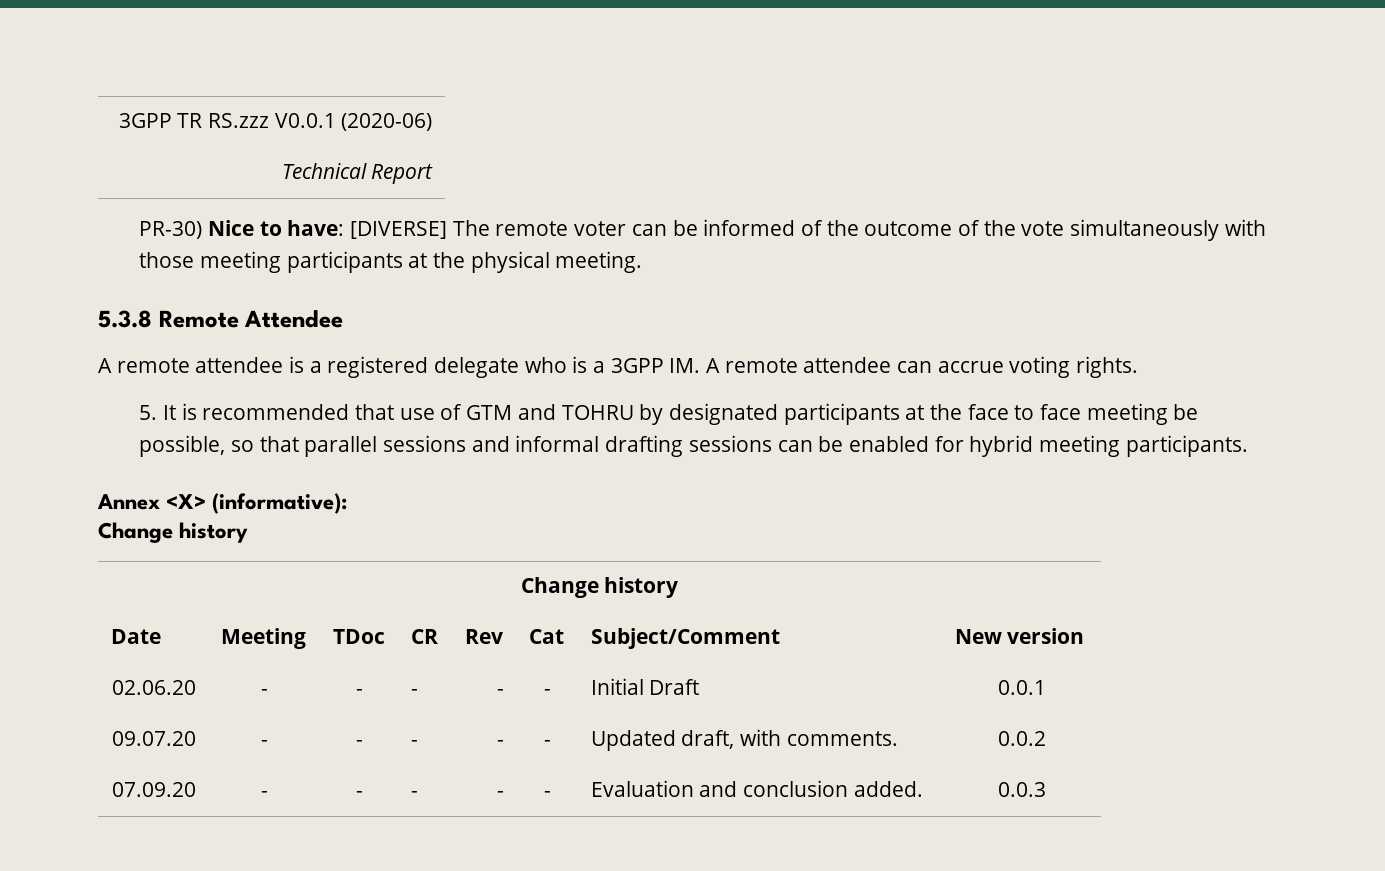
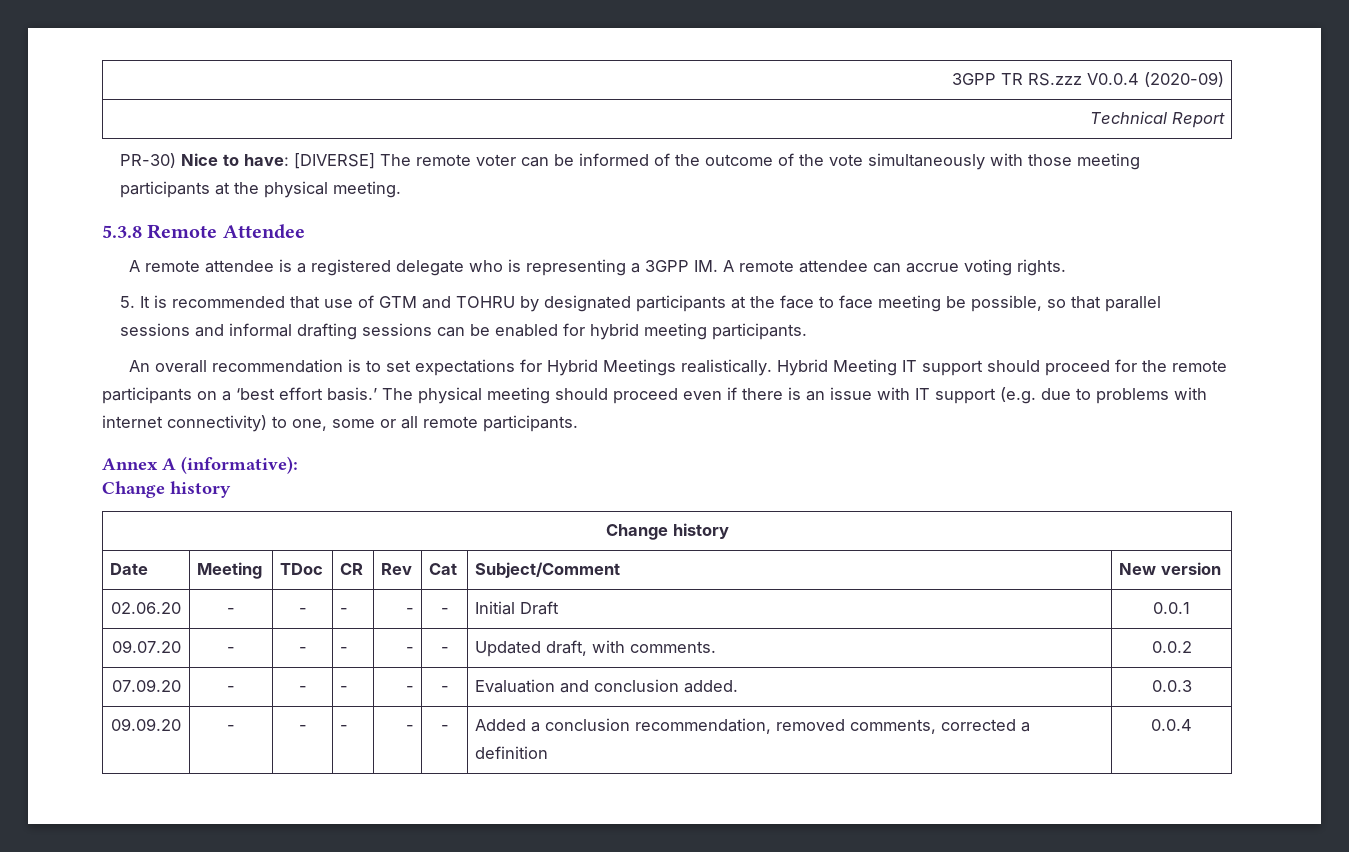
- 3GPP TR RS.zzz V0.0.1 (2020-06)
+ 3GPP TR RS.zzz V0.0.4 (2020-09)
- A remote attendee is a registered delegate who is a 3GPP IM. A remote attendee can accrue voting rights.
+ A remote attendee is a registered delegate who is representing a 3GPP IM. A remote attendee can accrue voting rights.
+ An overall recommendation is to set expectations for Hybrid Meetings realistically. Hybrid Meeting IT support should proceed for the remote participants on a ‘best effort basis.’ The physical meeting should proceed even if there is an issue with IT support (e.g. due to problems with internet connectivity) to one, some or all remote participants.
- Annex <X> (informative):
+ Annex A (informative):
+ 09.09.20 | - | - | - | - | - | Added a conclusion recommendation, removed comments, corrected a definition | 0.0.4

